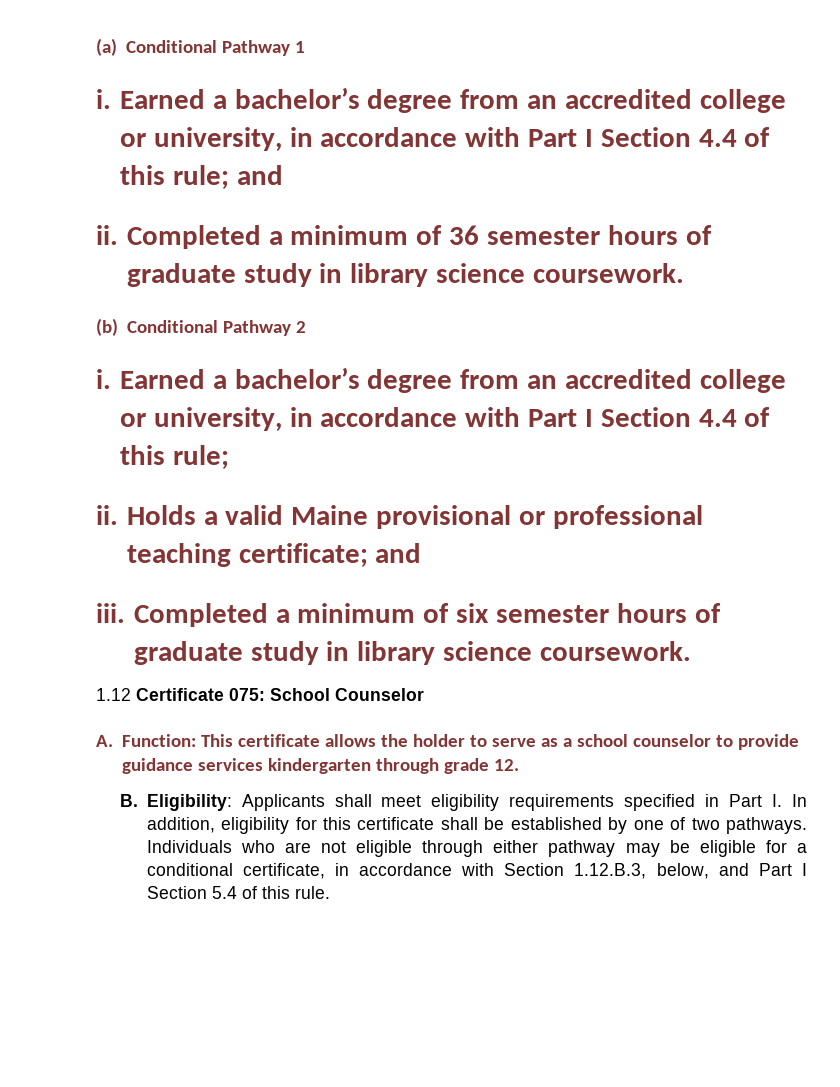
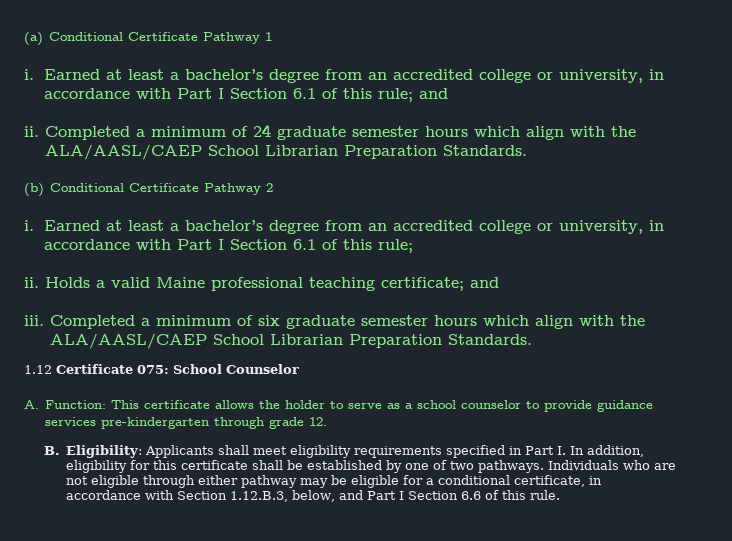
- (a) Conditional Pathway 1
+ (a) Conditional Certificate Pathway 1
- Earned a bachelor’s degree from an accredited college or university, in accordance with Part I Section 4.4 of this rule; and
+ Earned at least a bachelor’s degree from an accredited college or university, in accordance with Part I Section 6.1 of this rule; and
- Completed a minimum of 36 semester hours of graduate study in library science coursework.
+ Completed a minimum of 24 graduate semester hours which align with the ALA/AASL/CAEP School Librarian Preparation Standards.
- (b) Conditional Pathway 2
- i. Earned a bachelor’s degree from an accredited college or university, in accordance with Part I Section 4.4 of this rule;
+ (b) Conditional Certificate Pathway 2
+ i. Earned at least a bachelor’s degree from an accredited college or university, in accordance with Part I Section 6.1 of this rule;
- Holds a valid Maine provisional or professional teaching certificate; and
+ Holds a valid Maine professional teaching certificate; and
- Completed a minimum of six semester hours of graduate study in library science coursework.
+ Completed a minimum of six graduate semester hours which align with the ALA/AASL/CAEP School Librarian Preparation Standards.
- A. Function: This certificate allows the holder to serve as a school counselor to provide guidance services kindergarten through grade 12.
+ A. Function: This certificate allows the holder to serve as a school counselor to provide guidance services pre-kindergarten through grade 12.
- Individuals who are not eligible through either pathway may be eligible for a conditional certificate, in accordance with Section 1.12.B.3, below, and Part I Section 5.4 of this rule.
+ Individuals who are not eligible through either pathway may be eligible for a conditional certificate, in accordance with Section 1.12.B.3, below, and Part I Section 6.6 of this rule.

